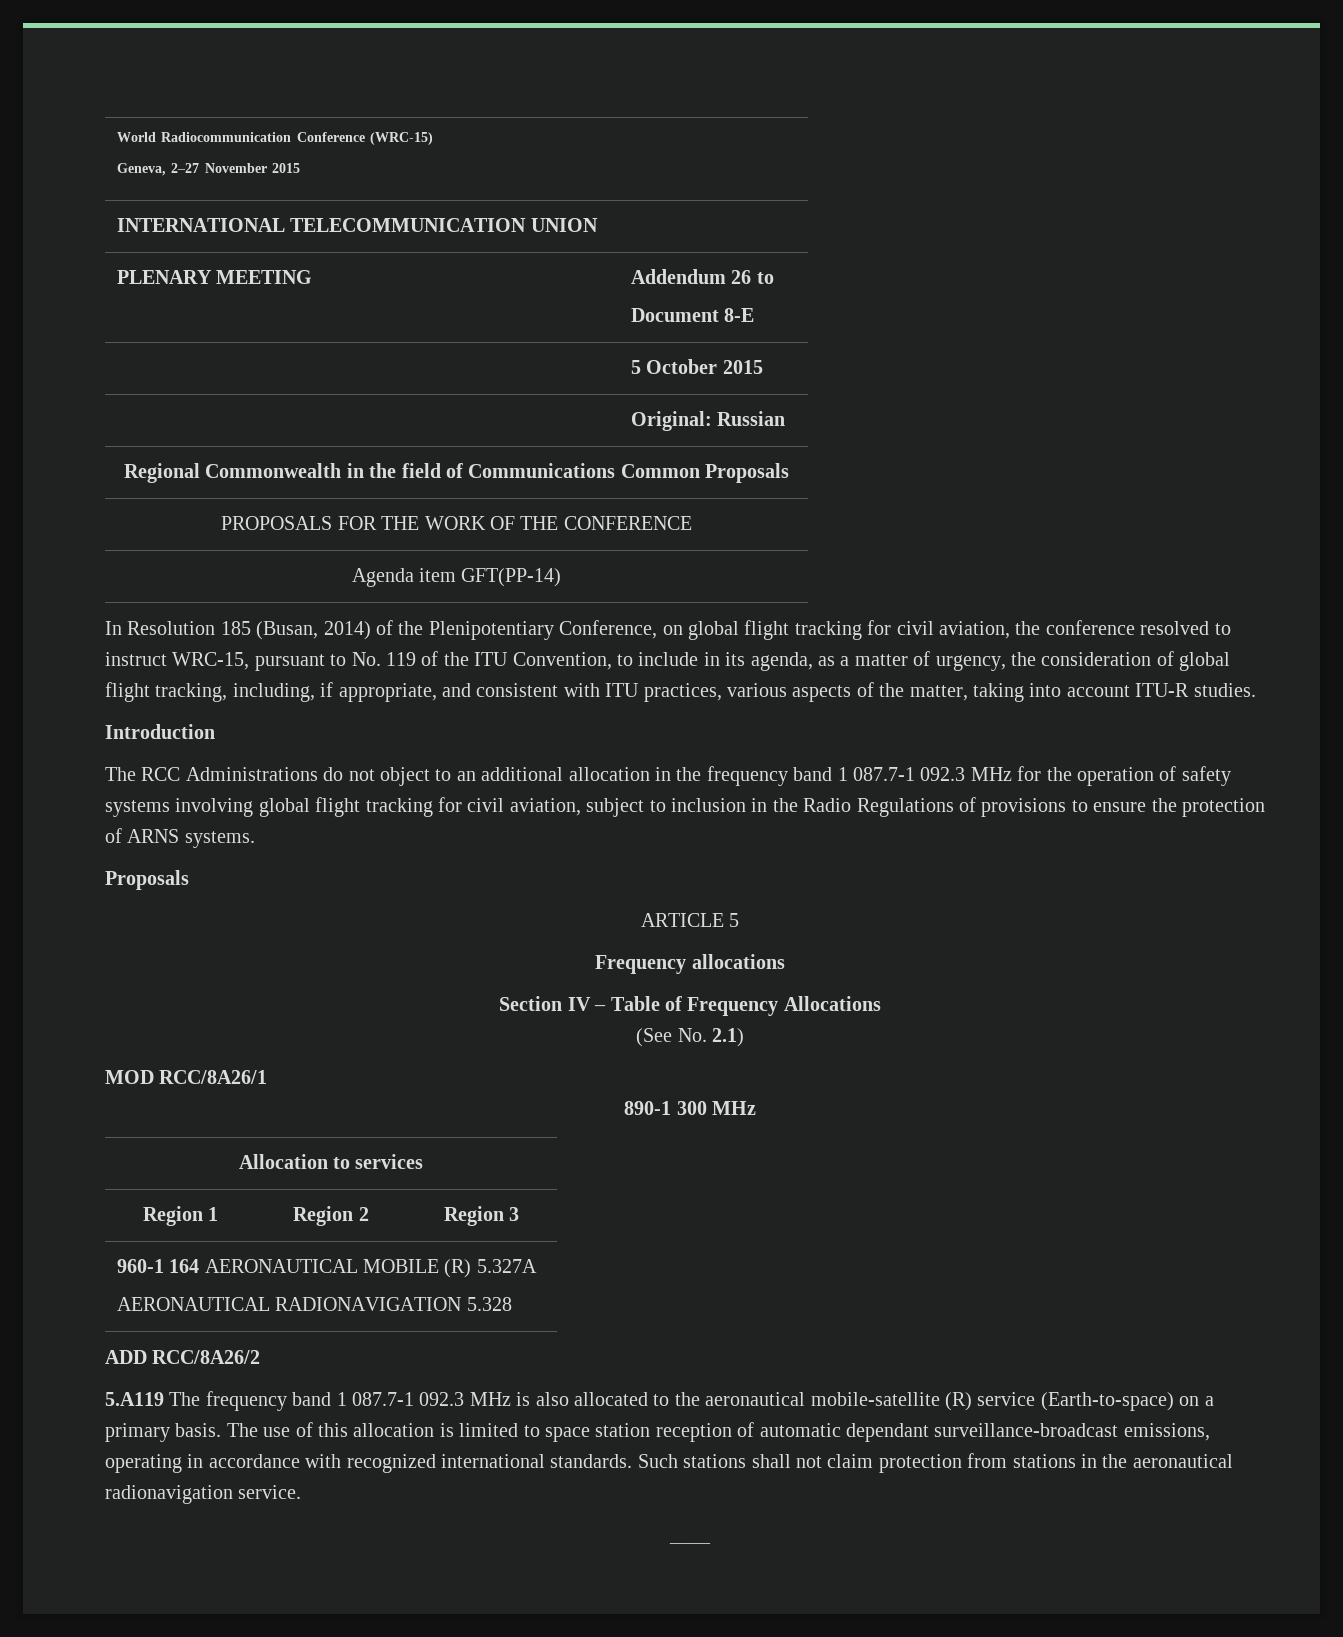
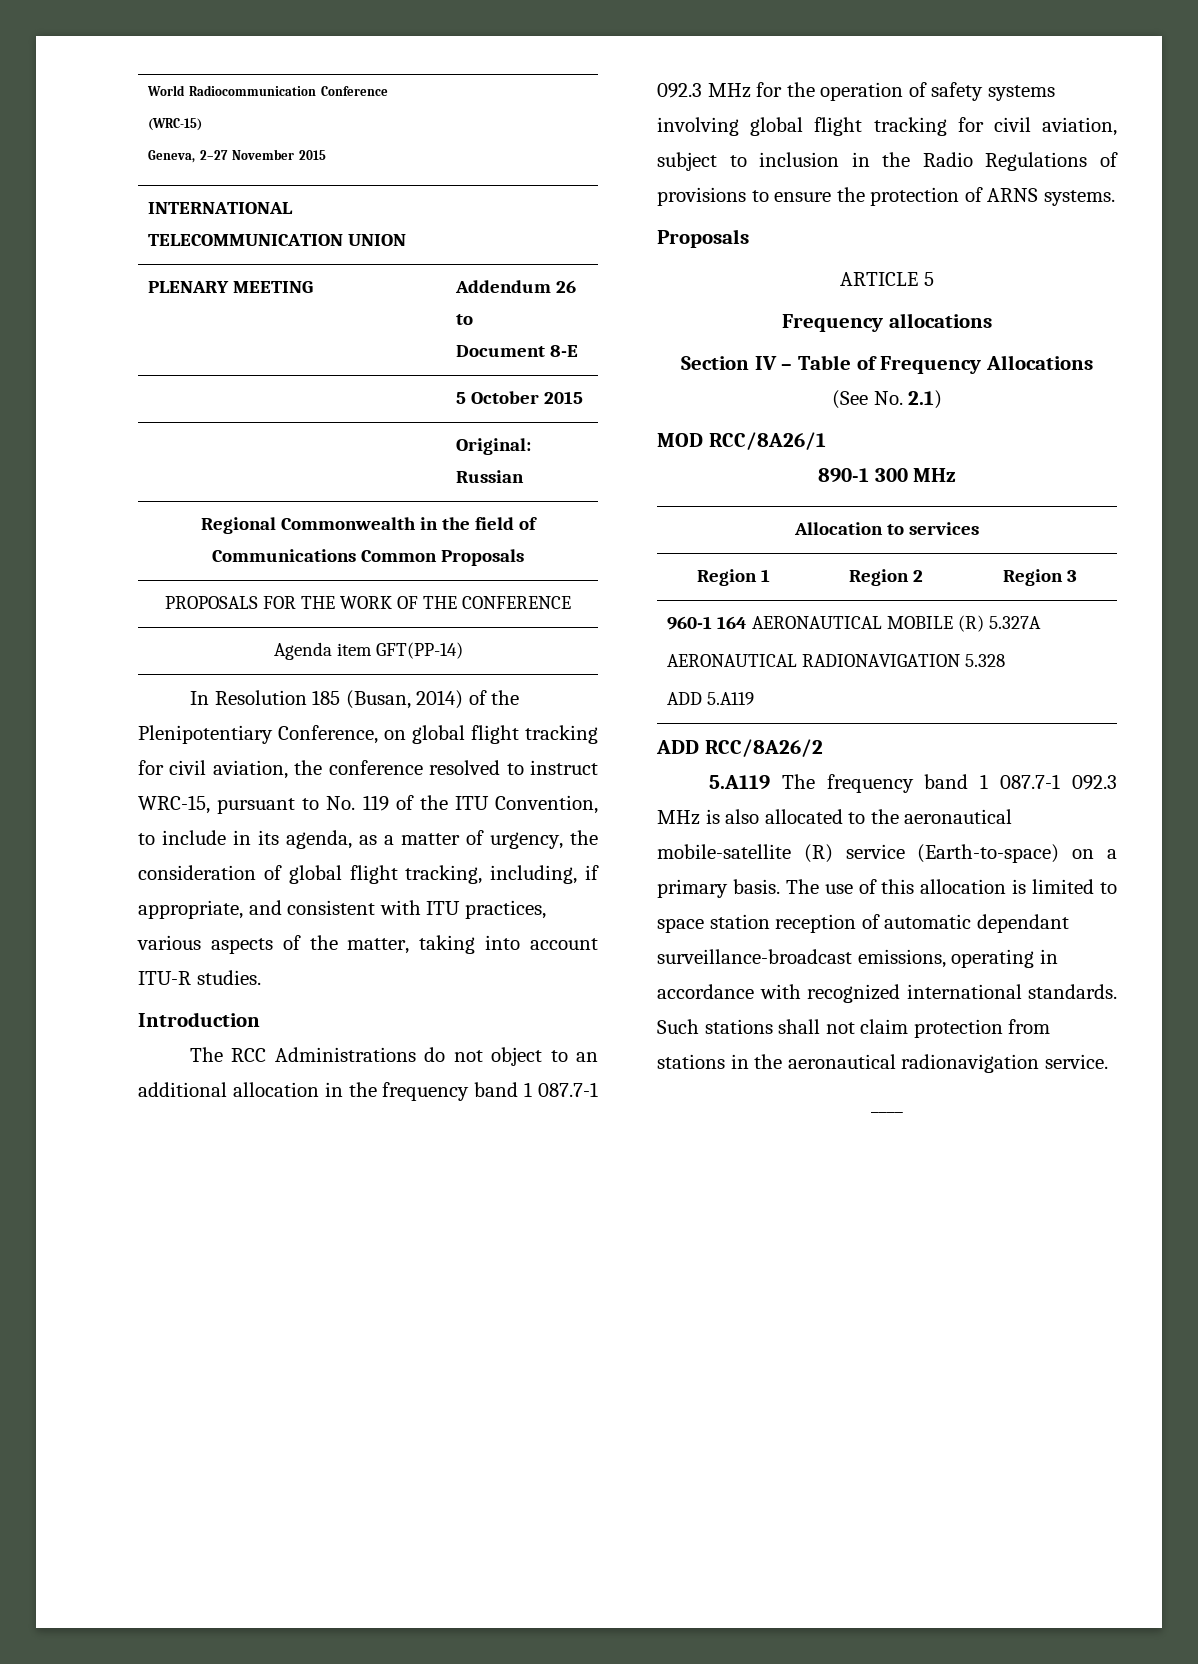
  960-1 164 AERONAUTICAL MOBILE (R) 5.327A
  AERONAUTICAL RADIONAVIGATION 5.328
+ ADD 5.A119

